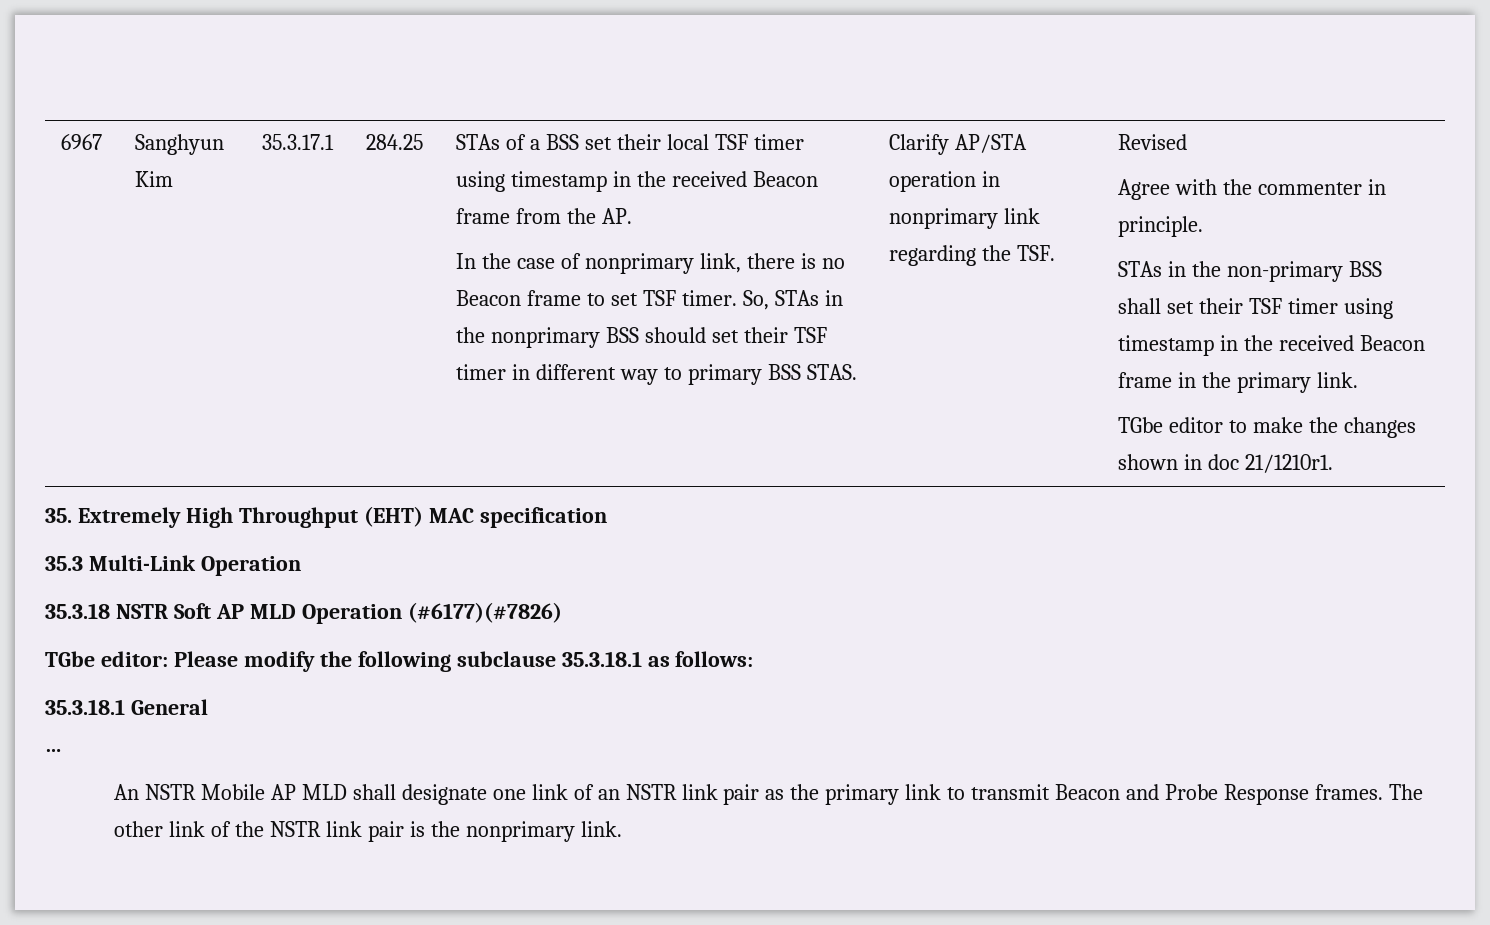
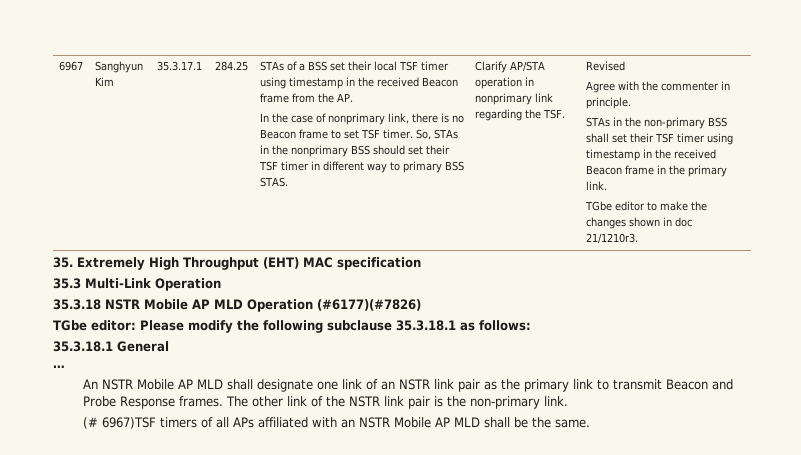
- TGbe editor to make the changes shown in doc 21/1210r1.
+ TGbe editor to make the changes shown in doc 21/1210r3.
- 35.3.18 NSTR Soft AP MLD Operation (#6177)(#7826)
+ 35.3.18 NSTR Mobile AP MLD Operation (#6177)(#7826)
- The other link of the NSTR link pair is the nonprimary link.
+ The other link of the NSTR link pair is the non-primary link.
+ (# 6967)TSF timers of all APs affiliated with an NSTR Mobile AP MLD shall be the same.

